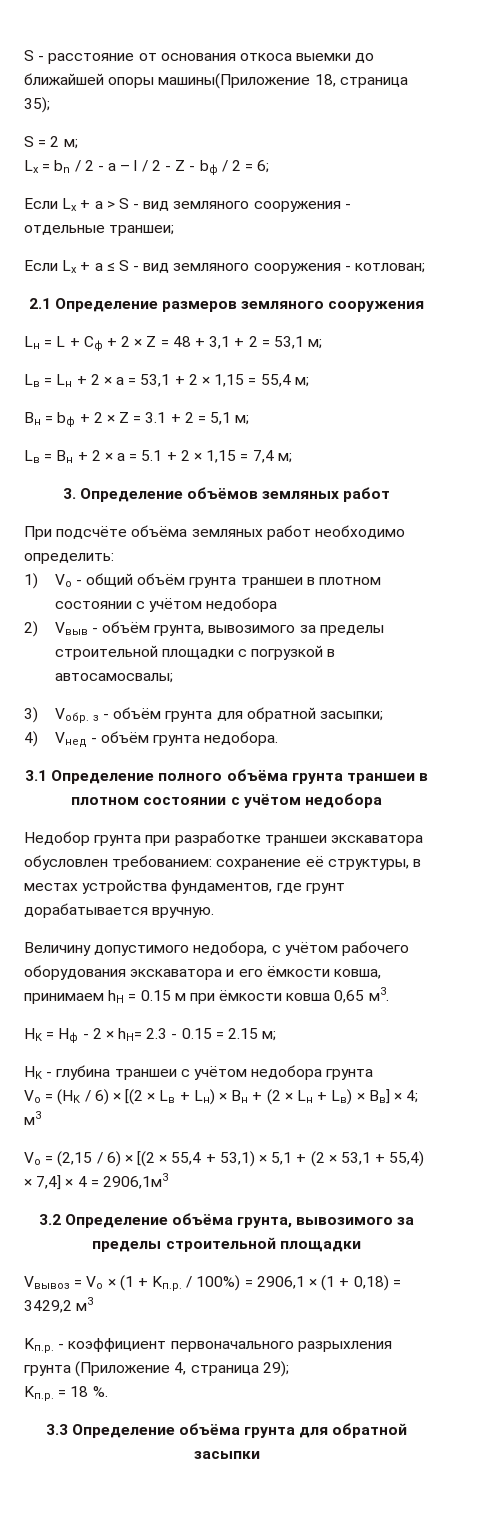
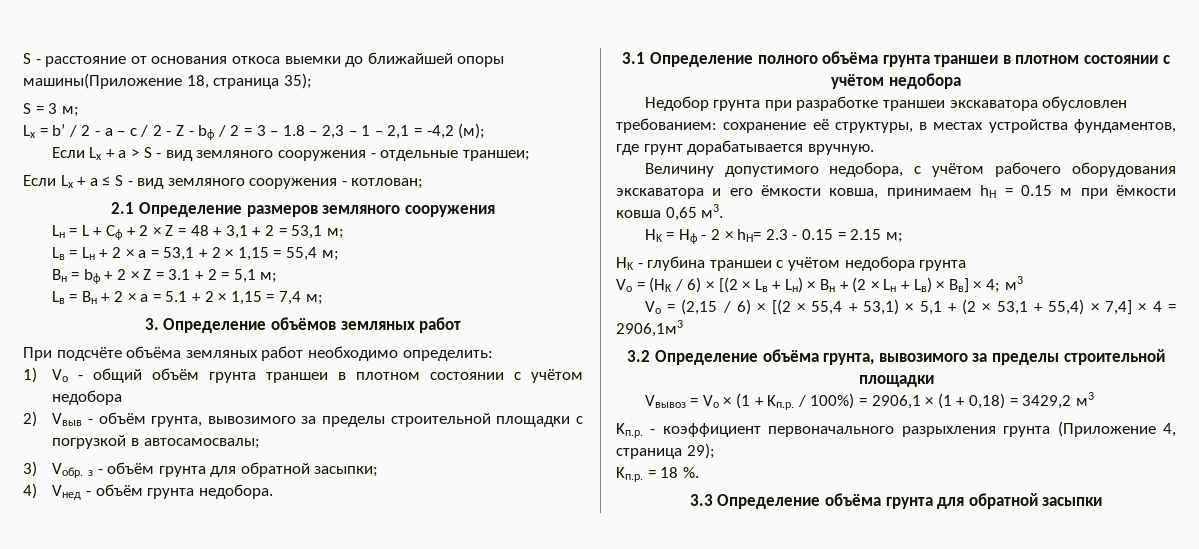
- S = 2 м;
+ S = 3 м;
- Lx = bn / 2 - a – l / 2 - Z - bф / 2 = 6;
+ Lx = b’ / 2 - a – с / 2 - Z - bф / 2 = 3 – 1.8 – 2,3 – 1 – 2,1 = -4,2 (м);

